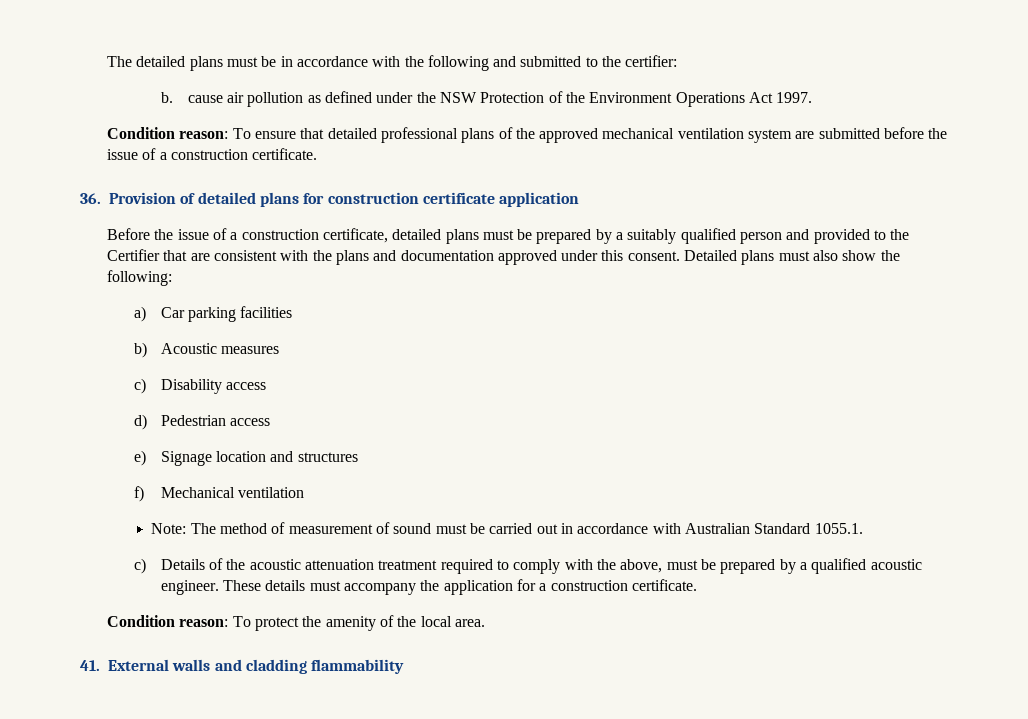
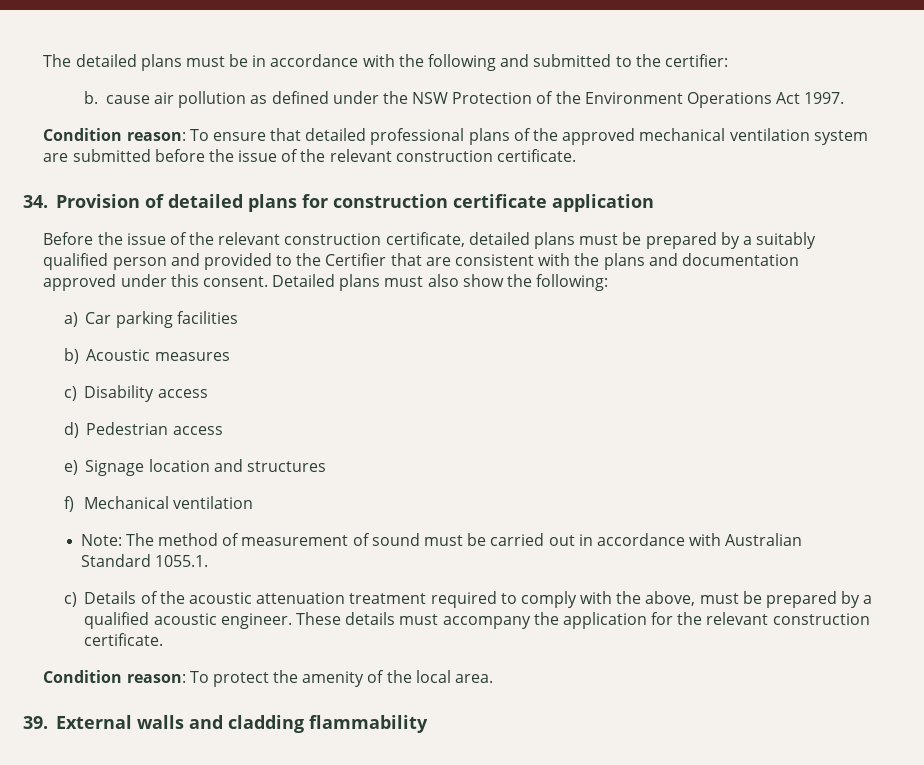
- Condition reason: To ensure that detailed professional plans of the approved mechanical ventilation system are submitted before the issue of a construction certificate.
- 36. Provision of detailed plans for construction certificate application
+ Condition reason: To ensure that detailed professional plans of the approved mechanical ventilation system are submitted before the issue of the relevant construction certificate.
+ 34. Provision of detailed plans for construction certificate application
- Before the issue of a construction certificate, detailed plans must be prepared by a suitably qualified person and provided to the Certifier that are consistent with the plans and documentation approved under this consent.
+ Before the issue of the relevant construction certificate, detailed plans must be prepared by a suitably qualified person and provided to the Certifier that are consistent with the plans and documentation approved under this consent.
- These details must accompany the application for a construction certificate.
+ These details must accompany the application for the relevant construction certificate.
- 41. External walls and cladding flammability
+ 39. External walls and cladding flammability

